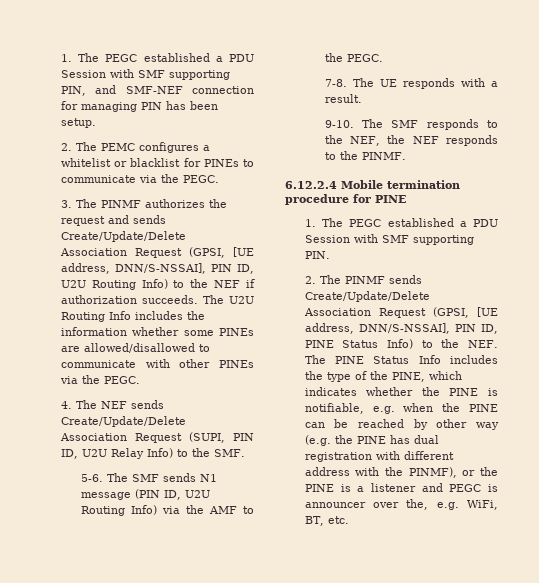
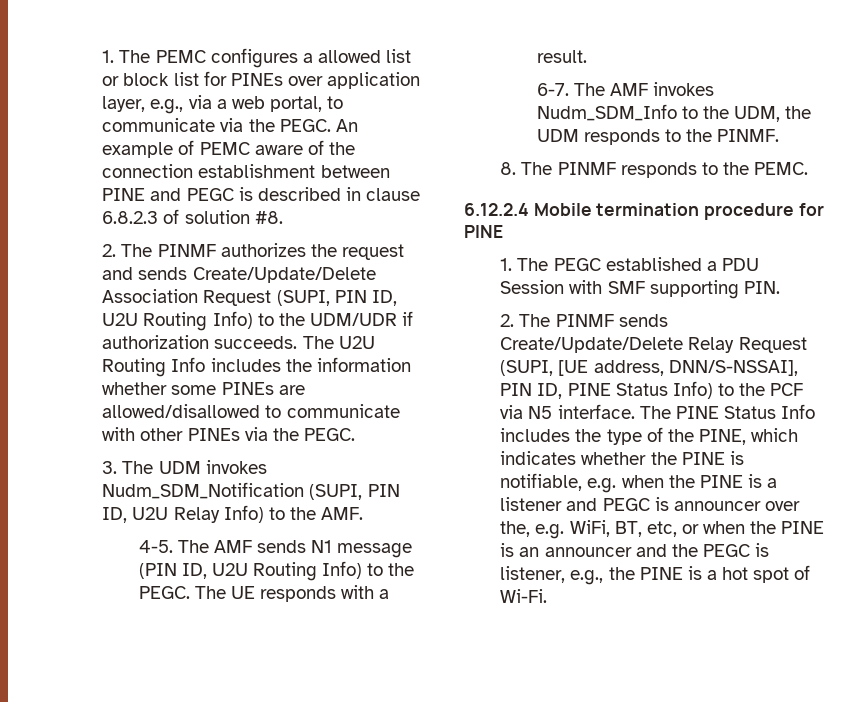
- 1. The PEGC established a PDU Session with SMF supporting PIN, and SMF-NEF connection for managing PIN has been setup.
- 2. The PEMC configures a whitelist or blacklist for PINEs to communicate via the PEGC.
- 3. The PINMF authorizes the request and sends Create/Update/Delete Association Request (GPSI, [UE address, DNN/S-NSSAI], PIN ID, U2U Routing Info) to the NEF if authorization succeeds.
+ 1. The PEMC configures a allowed list or block list for PINEs over application layer, e.g., via a web portal, to communicate via the PEGC. An example of PEMC aware of the connection establishment between PINE and PEGC is described in clause 6.8.2.3 of solution #8.
+ 2. The PINMF authorizes the request and sends Create/Update/Delete Association Request (SUPI, PIN ID, U2U Routing Info) to the UDM/UDR if authorization succeeds.
- 4. The NEF sends Create/Update/Delete Association Request (SUPI, PIN ID, U2U Relay Info) to the SMF.
- 5-6. The SMF sends N1 message (PIN ID, U2U Routing Info) via the AMF to the PEGC.
- 7-8.
+ 3. The UDM invokes Nudm_SDM_Notification (SUPI, PIN ID, U2U Relay Info) to the AMF.
+ 4-5. The AMF sends N1 message (PIN ID, U2U Routing Info) to the PEGC.
- 9-10. The SMF responds to the NEF, the NEF responds to the PINMF.
+ 6-7. The AMF invokes Nudm_SDM_Info to the UDM, the UDM responds to the PINMF.
+ 8. The PINMF responds to the PEMC.
- 2. The PINMF sends Create/Update/Delete Association Request (GPSI, [UE address, DNN/S-NSSAI], PIN ID, PINE Status Info) to the NEF. The PINE Status Info includes the type of the PINE, which indicates whether the PINE is notifiable, e.g. when the PINE can be reached by other way (e.g. the PINE has dual registration with different address with the PINMF), or the PINE is a listener and PEGC is announcer over the, e.g. WiFi, BT, etc.
+ 2. The PINMF sends Create/Update/Delete Relay Request (SUPI, [UE address, DNN/S-NSSAI], PIN ID, PINE Status Info) to the PCF via N5 interface. The PINE Status Info includes the type of the PINE, which indicates whether the PINE is notifiable, e.g. when the PINE is a listener and PEGC is announcer over the, e.g. WiFi, BT, etc, or when the PINE is an announcer and the PEGC is listener, e.g., the PINE is a hot spot of Wi-Fi.

